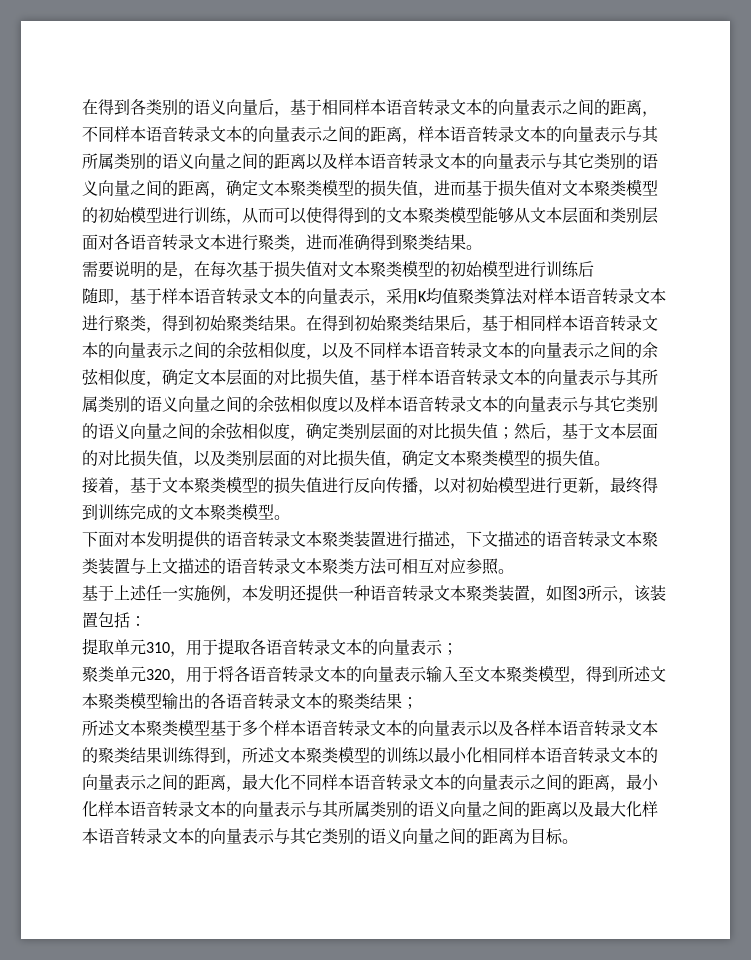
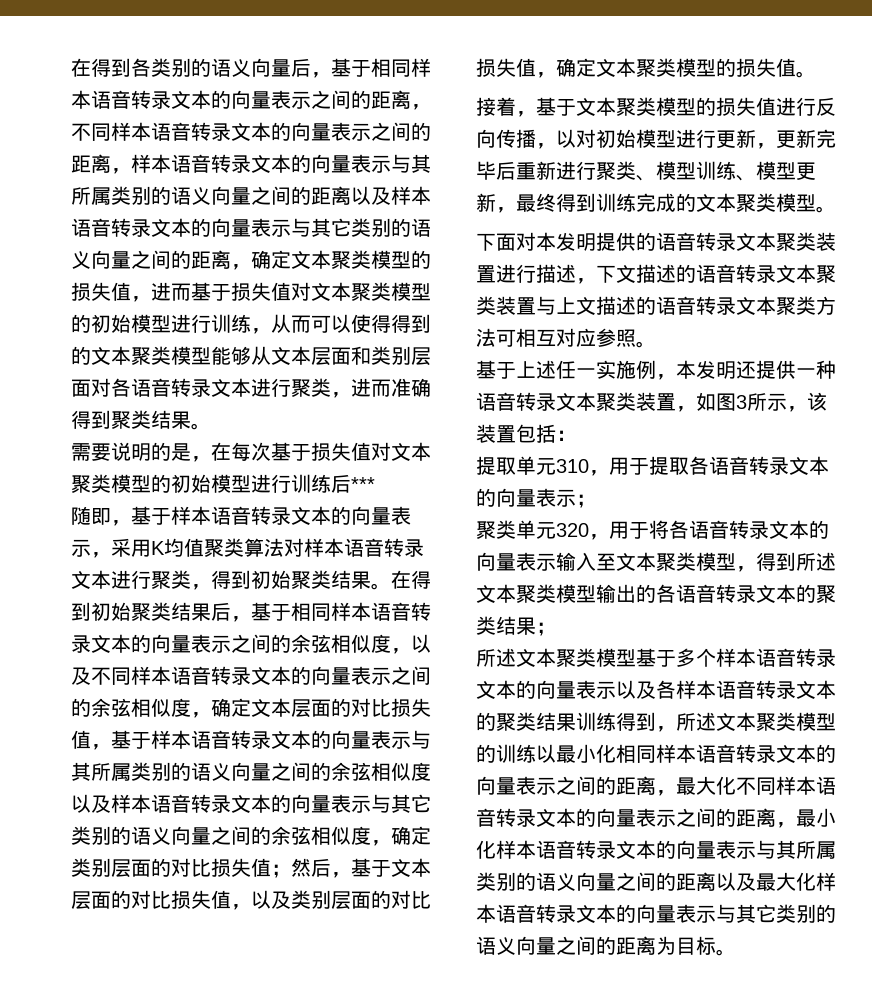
- 需要说明的是，在每次基于损失值对文本聚类模型的初始模型进行训练后
+ 需要说明的是，在每次基于损失值对文本聚类模型的初始模型进行训练后***
- 接着，基于文本聚类模型的损失值进行反向传播，以对初始模型进行更新，最终得到训练完成的文本聚类模型。
+ 接着，基于文本聚类模型的损失值进行反向传播，以对初始模型进行更新，更新完毕后重新进行聚类、模型训练、模型更新，最终得到训练完成的文本聚类模型。

